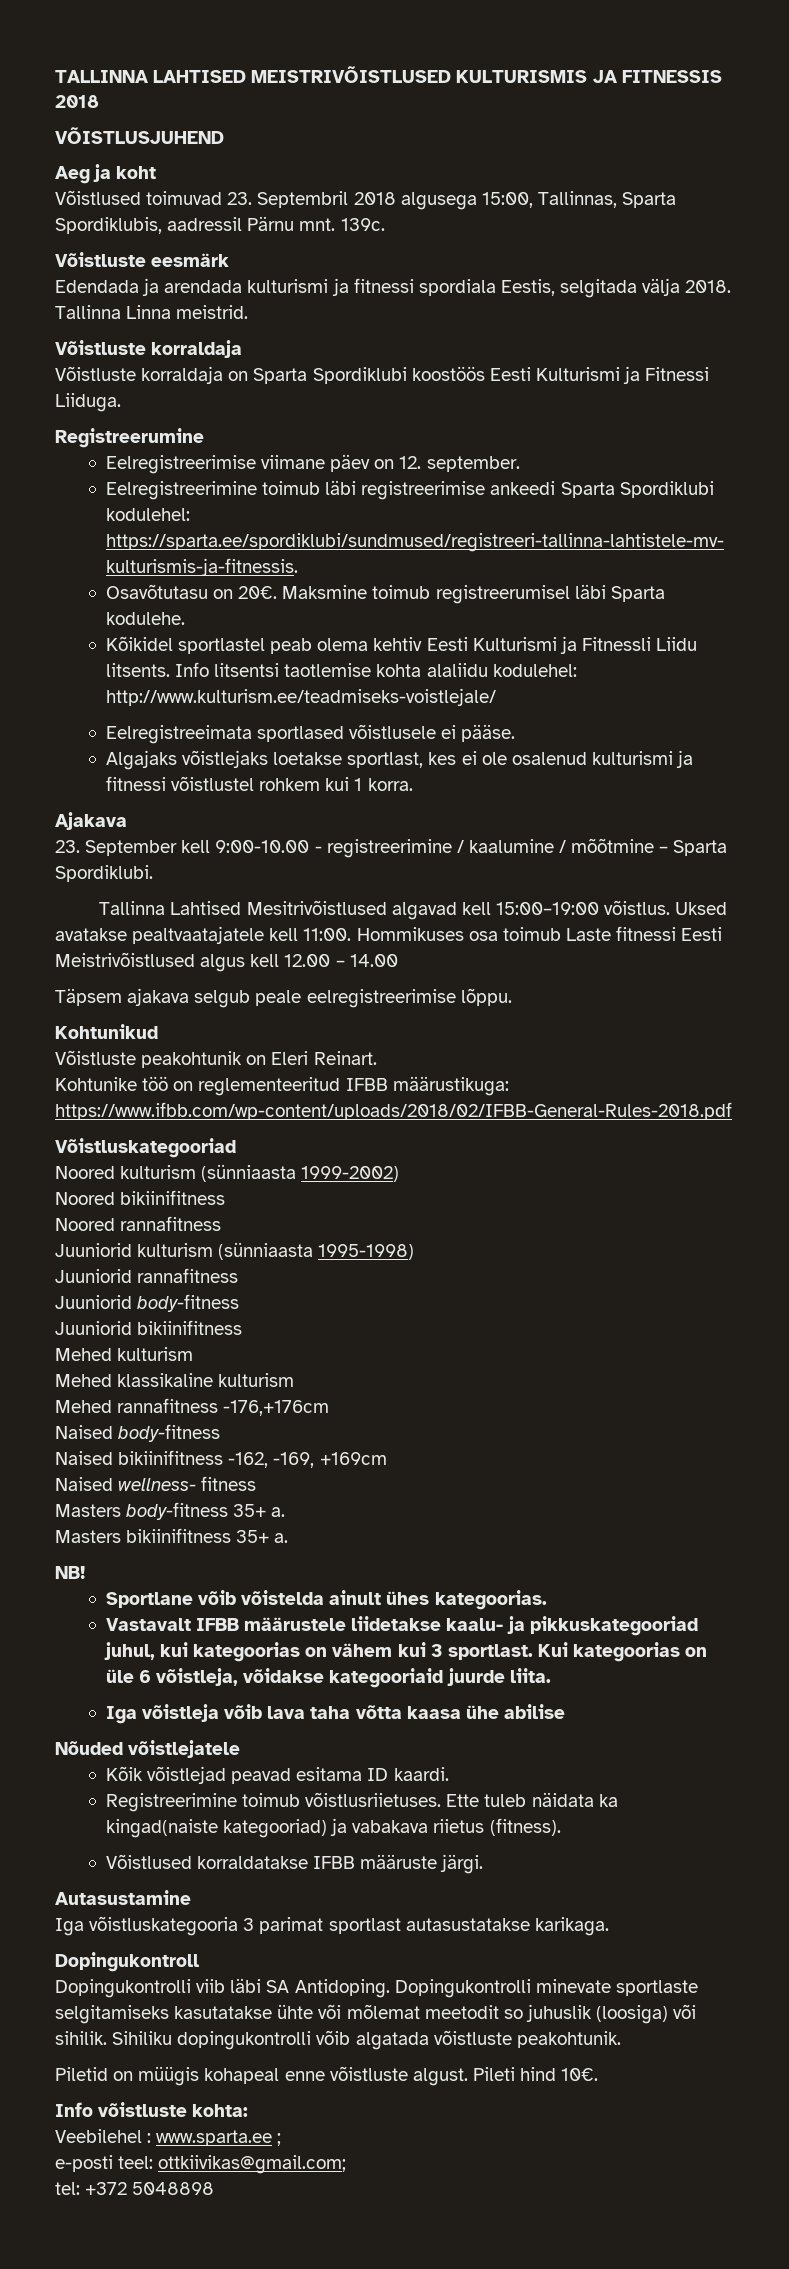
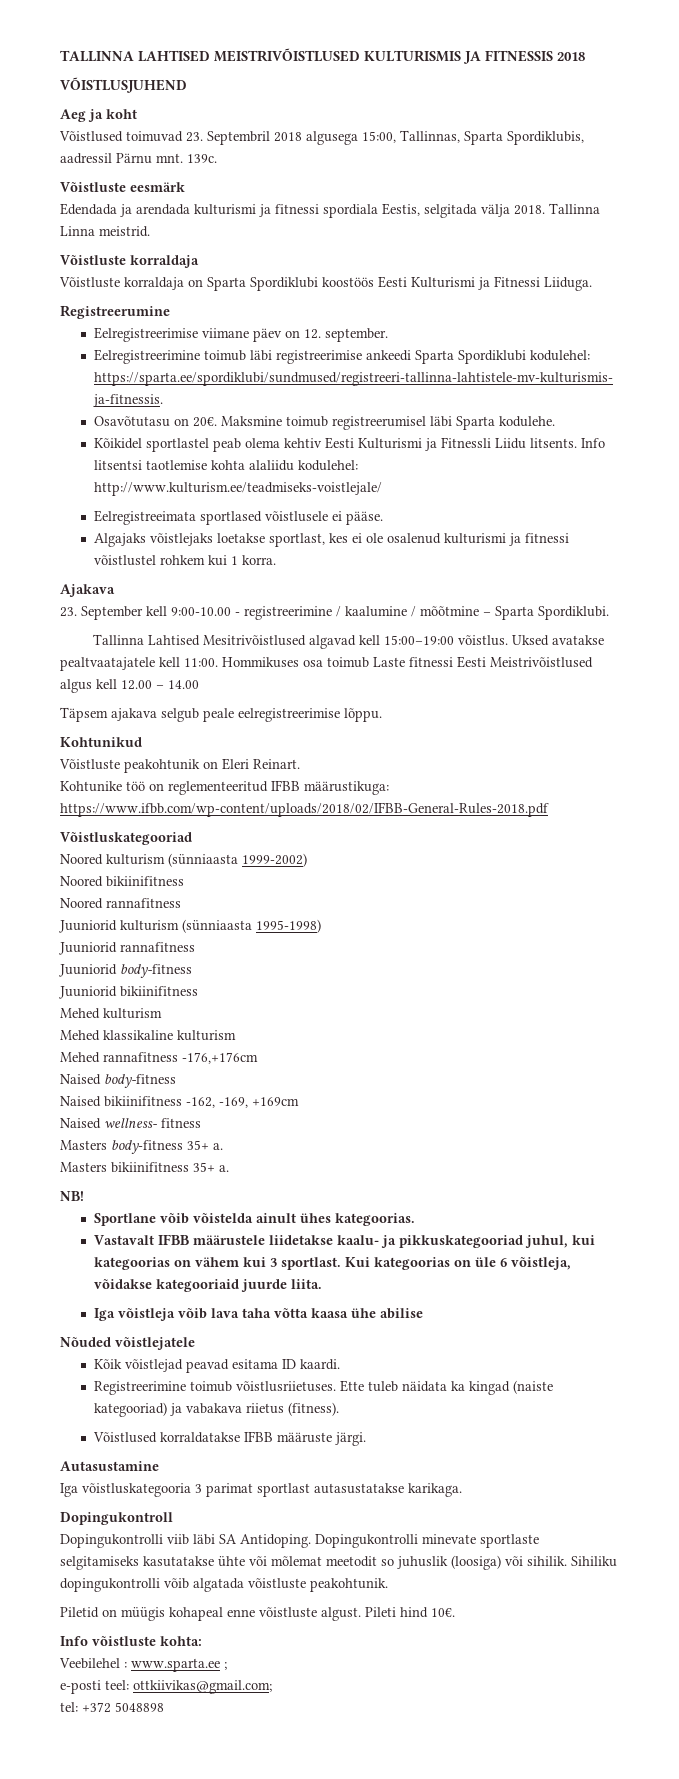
- Ette tuleb näidata ka kingad(naiste kategooriad) ja vabakava riietus (fitness).
+ Ette tuleb näidata ka kingad (naiste kategooriad) ja vabakava riietus (fitness).

